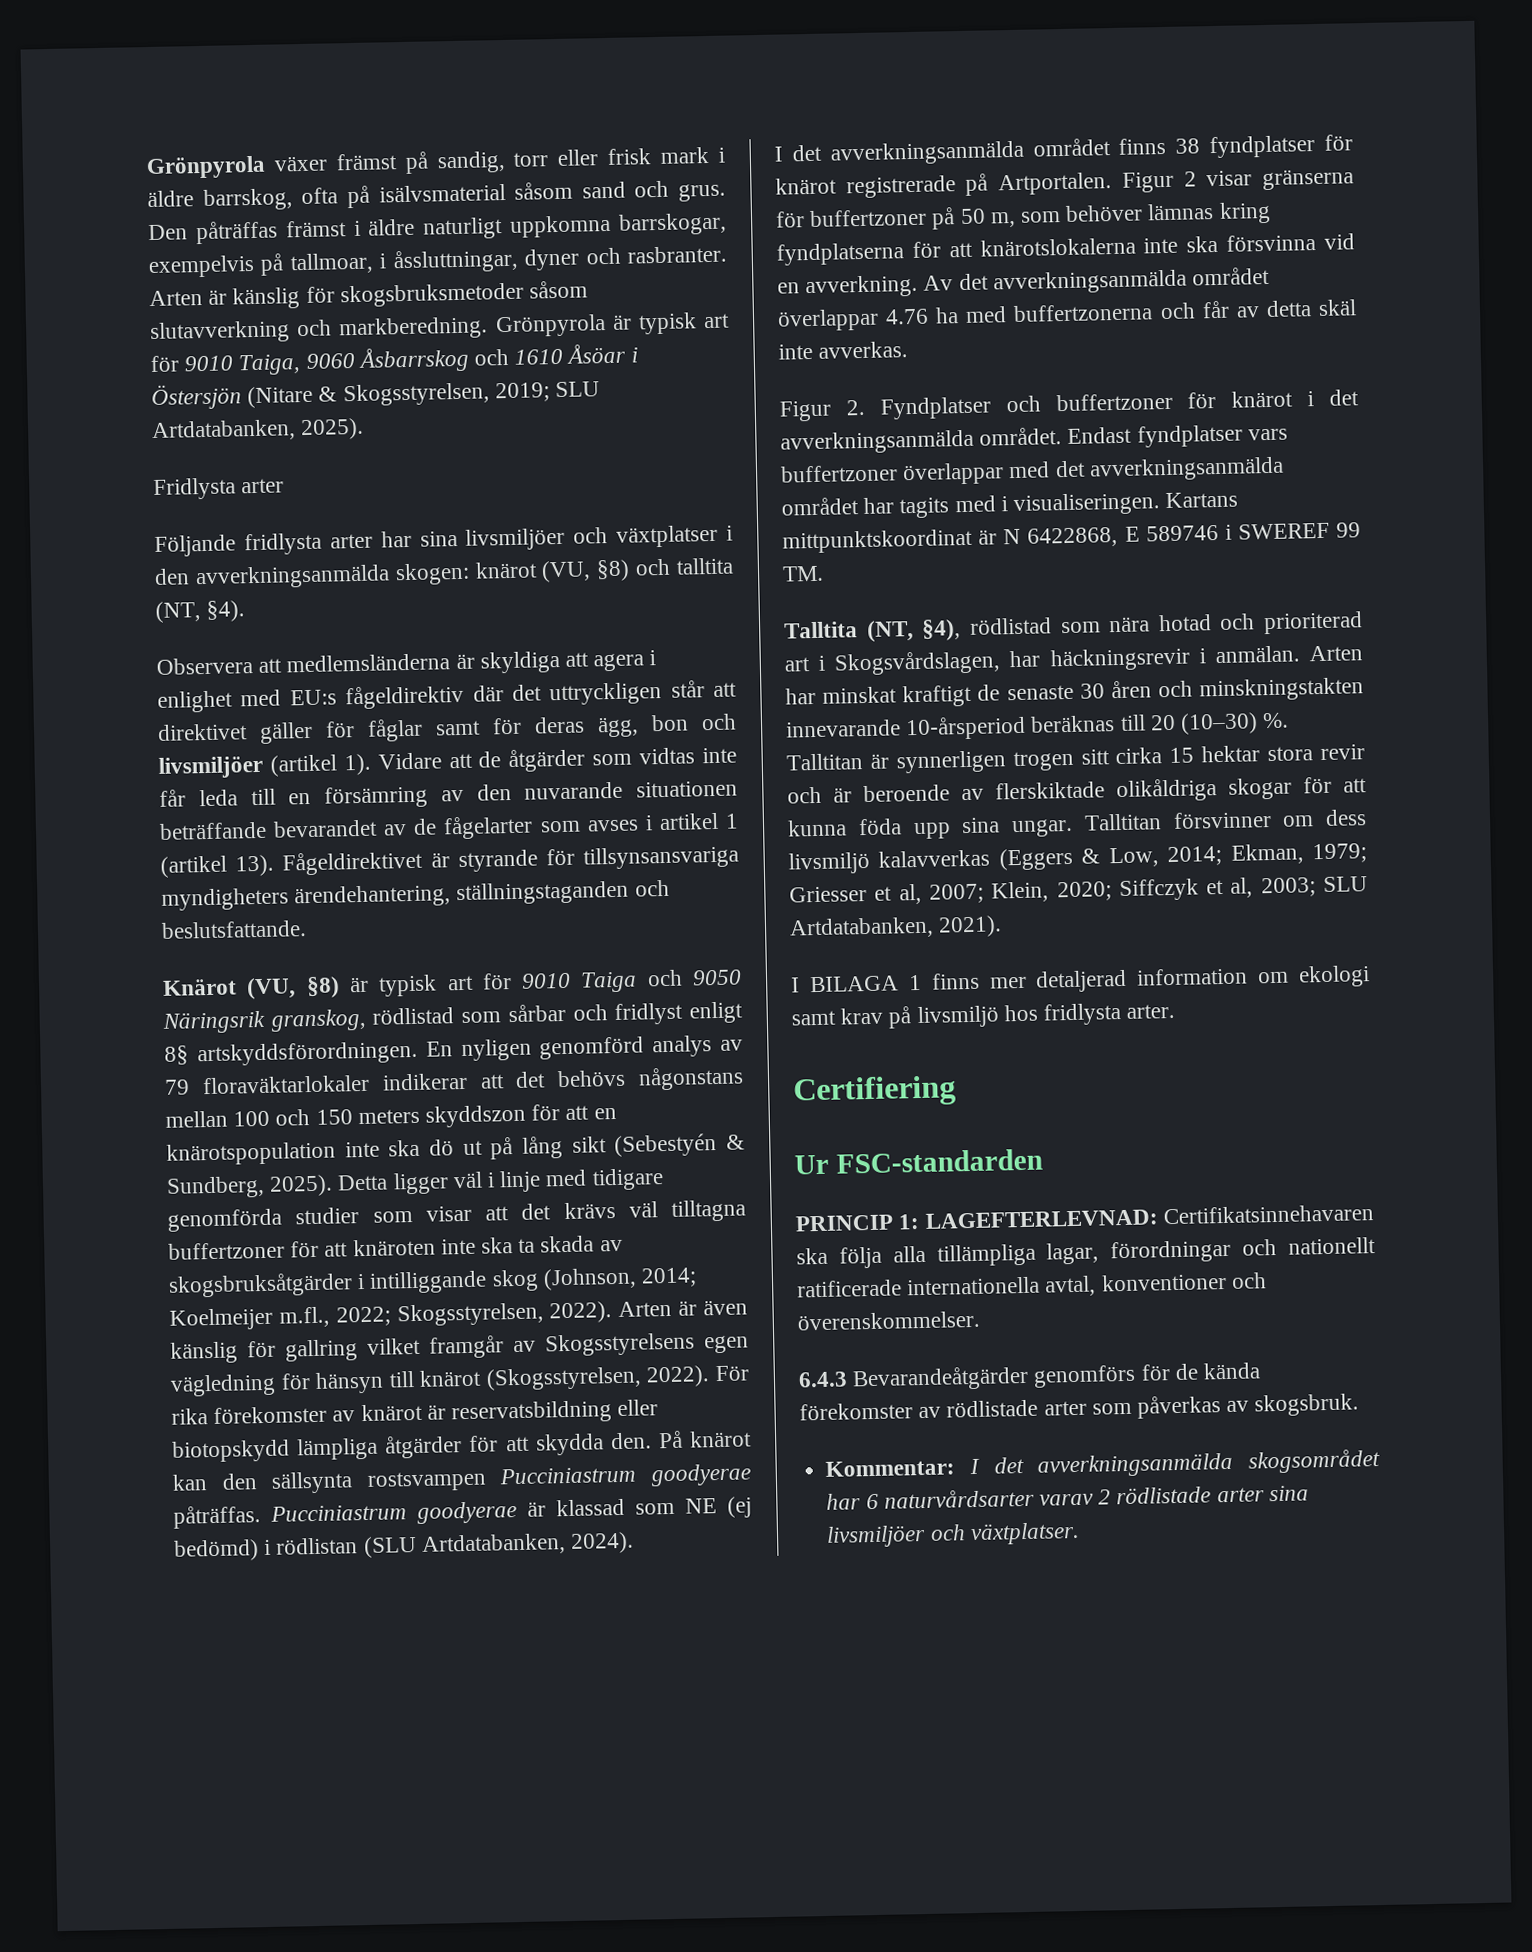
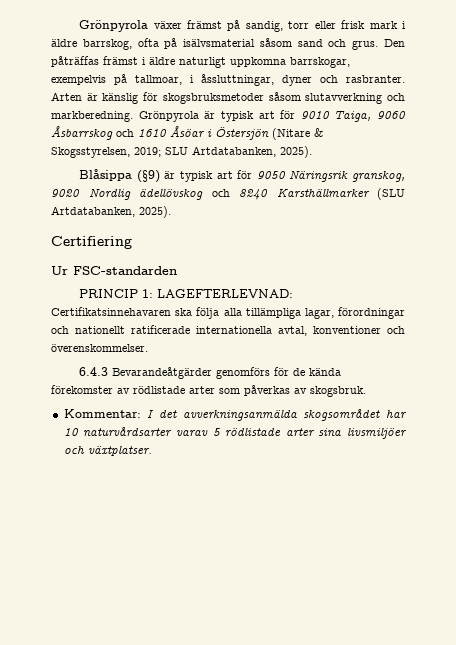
- Fridlysta arter
- Följande fridlysta arter har sina livsmiljöer och växtplatser i den avverkningsanmälda skogen: knärot (VU, §8) och talltita (NT, §4).
- Observera att medlemsländerna är skyldiga att agera i enlighet med EU:s fågeldirektiv där det uttryckligen står att direktivet gäller för fåglar samt för deras ägg, bon och livsmiljöer (artikel 1). Vidare att de åtgärder som vidtas inte får leda till en försämring av den nuvarande situationen beträffande bevarandet av de fågelarter som avses i artikel 1 (artikel 13). Fågeldirektivet är styrande för tillsynsansvariga myndigheters ärendehantering, ställningstaganden och beslutsfattande.
- Knärot (VU, §8) är typisk art för 9010 Taiga och 9050 Näringsrik granskog, rödlistad som sårbar och fridlyst enligt 8§ artskyddsförordningen. En nyligen genomförd analys av 79 floraväktarlokaler indikerar att det behövs någonstans mellan 100 och 150 meters skyddszon för att en knärotspopulation inte ska dö ut på lång sikt (Sebestyén & Sundberg, 2025). Detta ligger väl i linje med tidigare genomförda studier som visar att det krävs väl tilltagna buffertzoner för att knäroten inte ska ta skada av skogsbruksåtgärder i intilliggande skog (Johnson, 2014; Koelmeijer m.fl., 2022; Skogsstyrelsen, 2022). Arten är även känslig för gallring vilket framgår av Skogsstyrelsens egen vägledning för hänsyn till knärot (Skogsstyrelsen, 2022). För rika förekomster av knärot är reservatsbildning eller biotopskydd lämpliga åtgärder för att skydda den. På knärot kan den sällsynta rostsvampen Pucciniastrum goodyerae påträffas. Pucciniastrum goodyerae är klassad som NE (ej bedömd) i rödlistan (SLU Artdatabanken, 2024).
- I det avverkningsanmälda området finns 38 fyndplatser för knärot registrerade på Artportalen. Figur 2 visar gränserna för buffertzoner på 50 m, som behöver lämnas kring fyndplatserna för att knärotslokalerna inte ska försvinna vid en avverkning. Av det avverkningsanmälda området överlappar 4.76 ha med buffertzonerna och får av detta skäl inte avverkas.
- Figur 2. Fyndplatser och buffertzoner för knärot i det avverkningsanmälda området. Endast fyndplatser vars buffertzoner överlappar med det avverkningsanmälda området har tagits med i visualiseringen. Kartans mittpunktskoordinat är N 6422868, E 589746 i SWEREF 99 TM.
- Talltita (NT, §4), rödlistad som nära hotad och prioriterad art i Skogsvårdslagen, har häckningsrevir i anmälan. Arten har minskat kraftigt de senaste 30 åren och minskningstakten innevarande 10-årsperiod beräknas till 20 (10–30) %. Talltitan är synnerligen trogen sitt cirka 15 hektar stora revir och är beroende av flerskiktade olikåldriga skogar för att kunna föda upp sina ungar. Talltitan försvinner om dess livsmiljö kalavverkas (Eggers & Low, 2014; Ekman, 1979; Griesser et al, 2007; Klein, 2020; Siffczyk et al, 2003; SLU Artdatabanken, 2021).
- I BILAGA 1 finns mer detaljerad information om ekologi samt krav på livsmiljö hos fridlysta arter.
+ Blåsippa (§9) är typisk art för 9050 Näringsrik granskog, 9020 Nordlig ädellövskog och 8240 Karsthällmarker (SLU Artdatabanken, 2025).
- Kommentar: I det avverkningsanmälda skogsområdet har 6 naturvårdsarter varav 2 rödlistade arter sina livsmiljöer och växtplatser.
+ Kommentar: I det avverkningsanmälda skogsområdet har 10 naturvårdsarter varav 5 rödlistade arter sina livsmiljöer och växtplatser.

